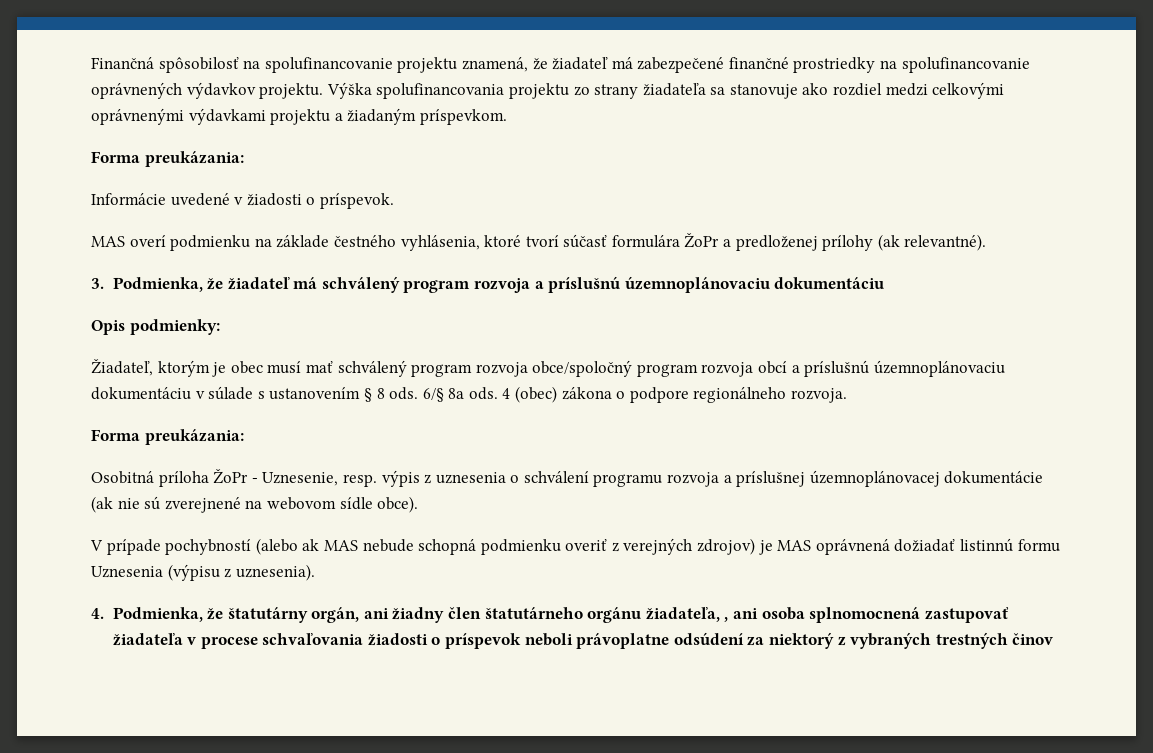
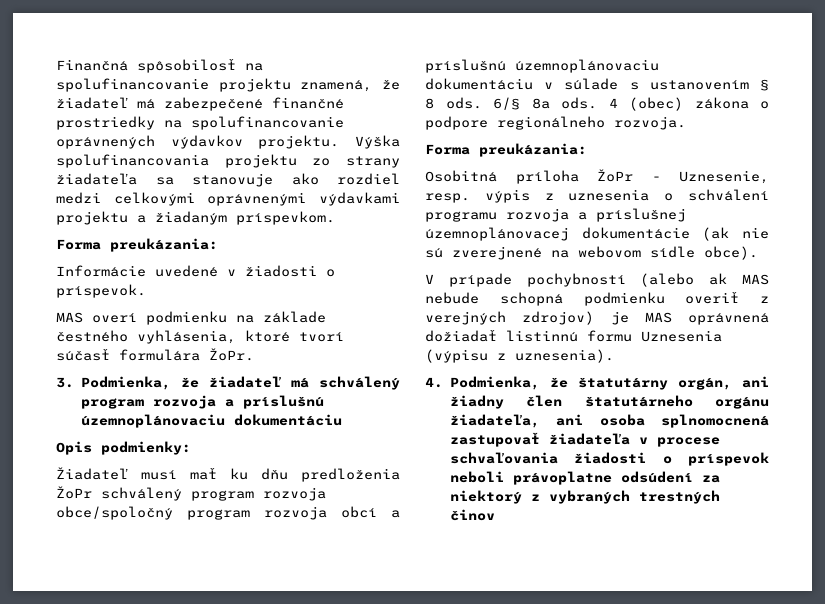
- MAS overí podmienku na základe čestného vyhlásenia, ktoré tvorí súčasť formulára ŽoPr a predloženej prílohy (ak relevantné).
+ MAS overí podmienku na základe čestného vyhlásenia, ktoré tvorí súčasť formulára ŽoPr.
- Žiadateľ, ktorým je obec musí mať schválený program rozvoja obce/spoločný program rozvoja obcí a príslušnú územnoplánovaciu dokumentáciu v súlade s ustanovením § 8 ods.
+ Žiadateľ musí mať ku dňu predloženia ŽoPr schválený program rozvoja obce/spoločný program rozvoja obcí a príslušnú územnoplánovaciu dokumentáciu v súlade s ustanovením § 8 ods.
- 4. Podmienka, že štatutárny orgán, ani žiadny člen štatutárneho orgánu žiadateľa, , ani osoba splnomocnená zastupovať žiadateľa v procese schvaľovania žiadosti o príspevok neboli právoplatne odsúdení za niektorý z vybraných trestných činov
+ 4. Podmienka, že štatutárny orgán, ani žiadny člen štatutárneho orgánu žiadateľa, ani osoba splnomocnená zastupovať žiadateľa v procese schvaľovania žiadosti o príspevok neboli právoplatne odsúdení za niektorý z vybraných trestných činov

